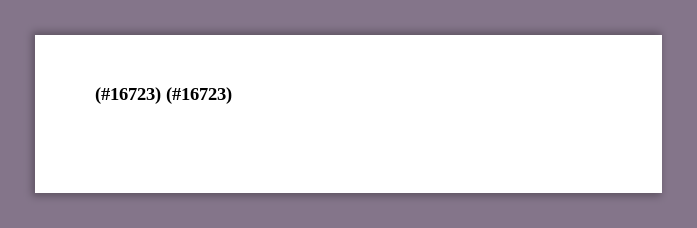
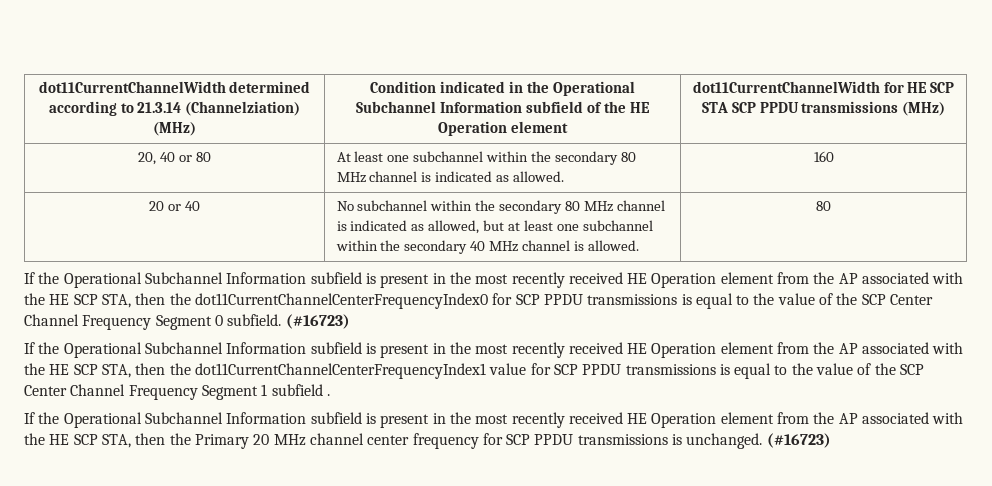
- (#16723) (#16723)
+ dot11CurrentChannelWidth determined according to 21.3.14 (Channelziation) (MHz) | Condition indicated in the Operational Subchannel Information subfield of the HE Operation element | dot11CurrentChannelWidth for HE SCP STA SCP PPDU transmissions (MHz)
+ 20, 40 or 80 | At least one subchannel within the secondary 80 MHz channel is indicated as allowed. | 160
+ 20 or 40 | No subchannel within the secondary 80 MHz channel is indicated as allowed, but at least one subchannel within the secondary 40 MHz channel is allowed. | 80
+ If the Operational Subchannel Information subfield is present in the most recently received HE Operation element from the AP associated with the HE SCP STA, then the dot11CurrentChannelCenterFrequencyIndex0 for SCP PPDU transmissions is equal to the value of the SCP Center Channel Frequency Segment 0 subfield. (#16723)
+ If the Operational Subchannel Information subfield is present in the most recently received HE Operation element from the AP associated with the HE SCP STA, then the dot11CurrentChannelCenterFrequencyIndex1 value for SCP PPDU transmissions is equal to the value of the SCP Center Channel Frequency Segment 1 subfield .
+ If the Operational Subchannel Information subfield is present in the most recently received HE Operation element from the AP associated with the HE SCP STA, then the Primary 20 MHz channel center frequency for SCP PPDU transmissions is unchanged. (#16723)

